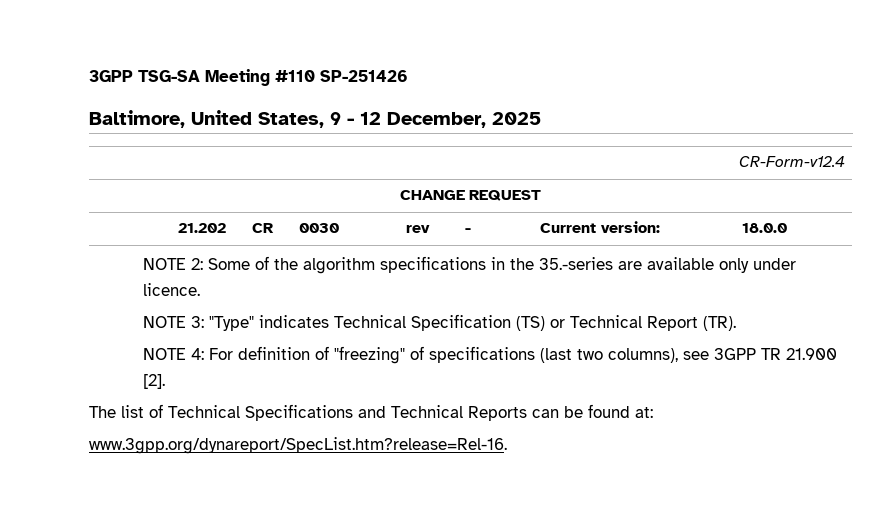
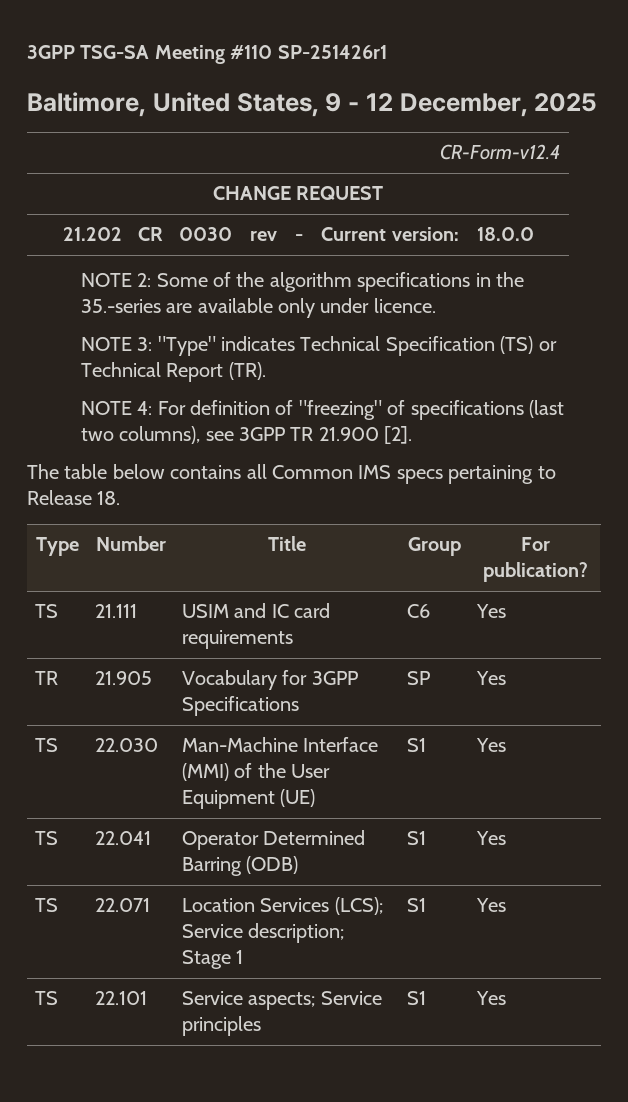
- 3GPP TSG-SA Meeting #110 SP-251426
+ 3GPP TSG-SA Meeting #110 SP-251426r1
- The list of Technical Specifications and Technical Reports can be found at:
- www.3gpp.org/dynareport/SpecList.htm?release=Rel-16.
+ The table below contains all Common IMS specs pertaining to Release 18.
+ Type | Number | Title | Group | For publication?
+ TS | 21.111 | USIM and IC card requirements | C6 | Yes
+ TR | 21.905 | Vocabulary for 3GPP Specifications | SP | Yes
+ TS | 22.030 | Man-Machine Interface (MMI) of the User Equipment (UE) | S1 | Yes
+ TS | 22.041 | Operator Determined Barring (ODB) | S1 | Yes
+ TS | 22.071 | Location Services (LCS); Service description; Stage 1 | S1 | Yes
+ TS | 22.101 | Service aspects; Service principles | S1 | Yes

